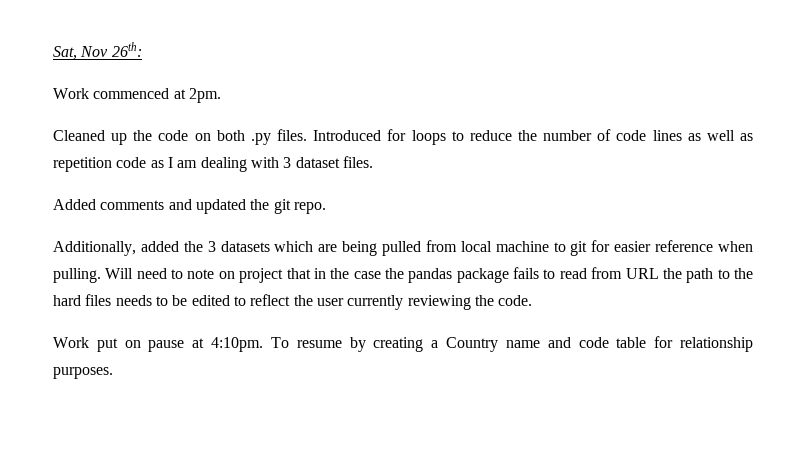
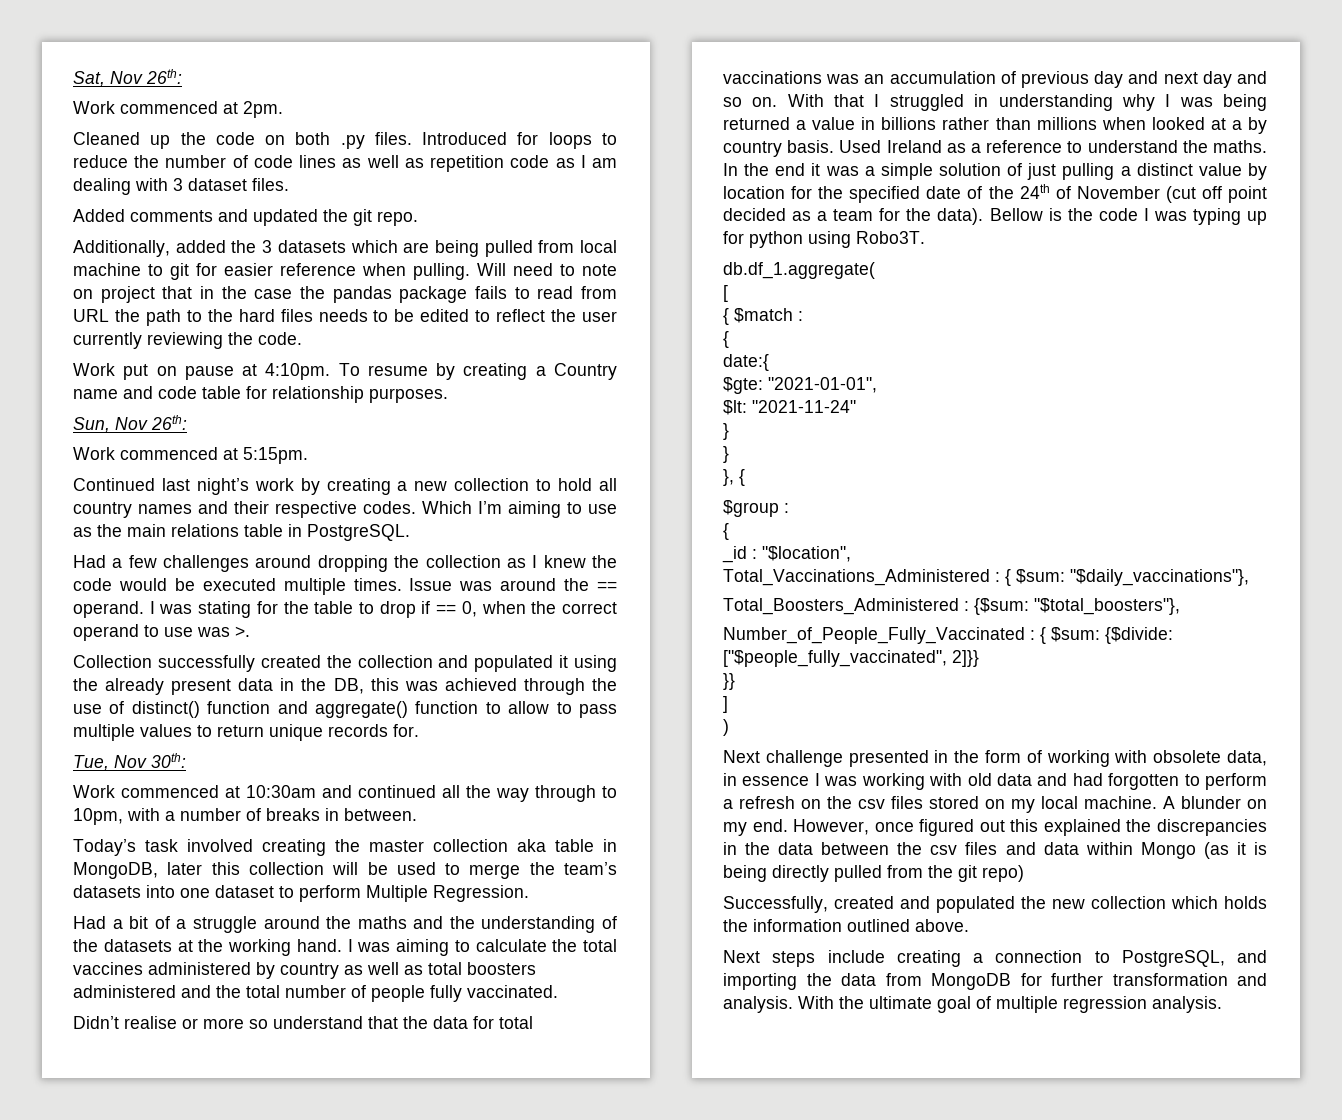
+ Sun, Nov 26th:
+ Work commenced at 5:15pm.
+ Continued last night’s work by creating a new collection to hold all country names and their respective codes. Which I’m aiming to use as the main relations table in PostgreSQL.
+ Had a few challenges around dropping the collection as I knew the code would be executed multiple times. Issue was around the == operand. I was stating for the table to drop if == 0, when the correct operand to use was >.
+ Collection successfully created the collection and populated it using the already present data in the DB, this was achieved through the use of distinct() function and aggregate() function to allow to pass multiple values to return unique records for.
+ Tue, Nov 30th:
+ Work commenced at 10:30am and continued all the way through to 10pm, with a number of breaks in between.
+ Today’s task involved creating the master collection aka table in MongoDB, later this collection will be used to merge the team’s datasets into one dataset to perform Multiple Regression.
+ Had a bit of a struggle around the maths and the understanding of the datasets at the working hand. I was aiming to calculate the total vaccines administered by country as well as total boosters administered and the total number of people fully vaccinated.
+ Didn’t realise or more so understand that the data for total vaccinations was an accumulation of previous day and next day and so on. With that I struggled in understanding why I was being returned a value in billions rather than millions when looked at a by country basis. Used Ireland as a reference to understand the maths. In the end it was a simple solution of just pulling a distinct value by location for the specified date of the 24th of November (cut off point decided as a team for the data). Bellow is the code I was typing up for python using Robo3T.
+ db.df_1.aggregate(
+ [
+ { $match :
+ {
+ date:{
+ $gte: "2021-01-01",
+ $lt: "2021-11-24"
+ }
+ }
+ }, {
+ $group :
+ {
+ _id : "$location",
+ Total_Vaccinations_Administered : { $sum: "$daily_vaccinations"},
+ Total_Boosters_Administered : {$sum: "$total_boosters"},
+ Number_of_People_Fully_Vaccinated : { $sum: {$divide: ["$people_fully_vaccinated", 2]}}
+ }}
+ ]
+ )
+ Next challenge presented in the form of working with obsolete data, in essence I was working with old data and had forgotten to perform a refresh on the csv files stored on my local machine. A blunder on my end. However, once figured out this explained the discrepancies in the data between the csv files and data within Mongo (as it is being directly pulled from the git repo)
+ Successfully, created and populated the new collection which holds the information outlined above.
+ Next steps include creating a connection to PostgreSQL, and importing the data from MongoDB for further transformation and analysis. With the ultimate goal of multiple regression analysis.

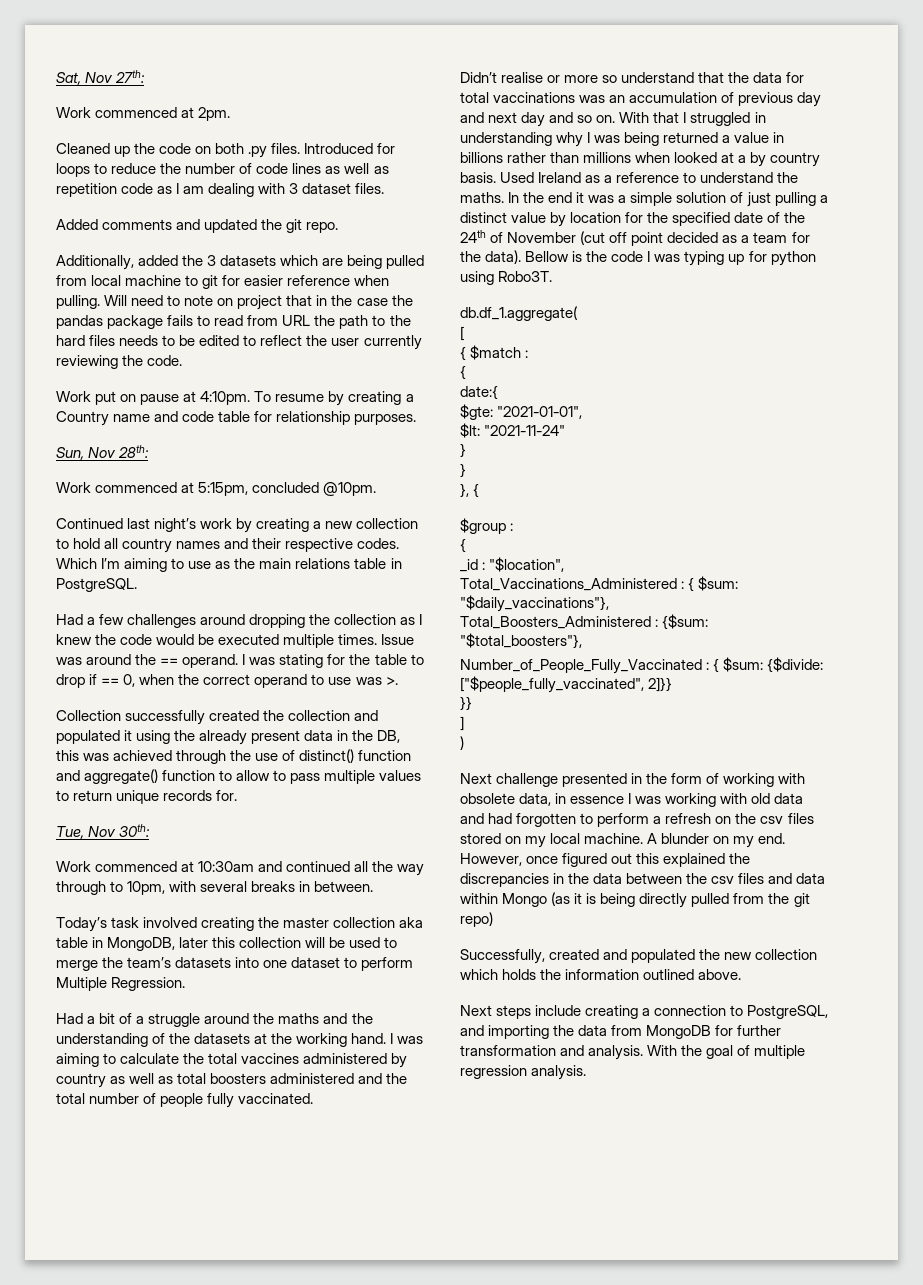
- Sat, Nov 26th:
+ Sat, Nov 27th:
- Sun, Nov 26th:
- Work commenced at 5:15pm.
+ Sun, Nov 28th:
+ Work commenced at 5:15pm, concluded @10pm.
- Work commenced at 10:30am and continued all the way through to 10pm, with a number of breaks in between.
+ Work commenced at 10:30am and continued all the way through to 10pm, with several breaks in between.
- With the ultimate goal of multiple regression analysis.
+ With the goal of multiple regression analysis.

